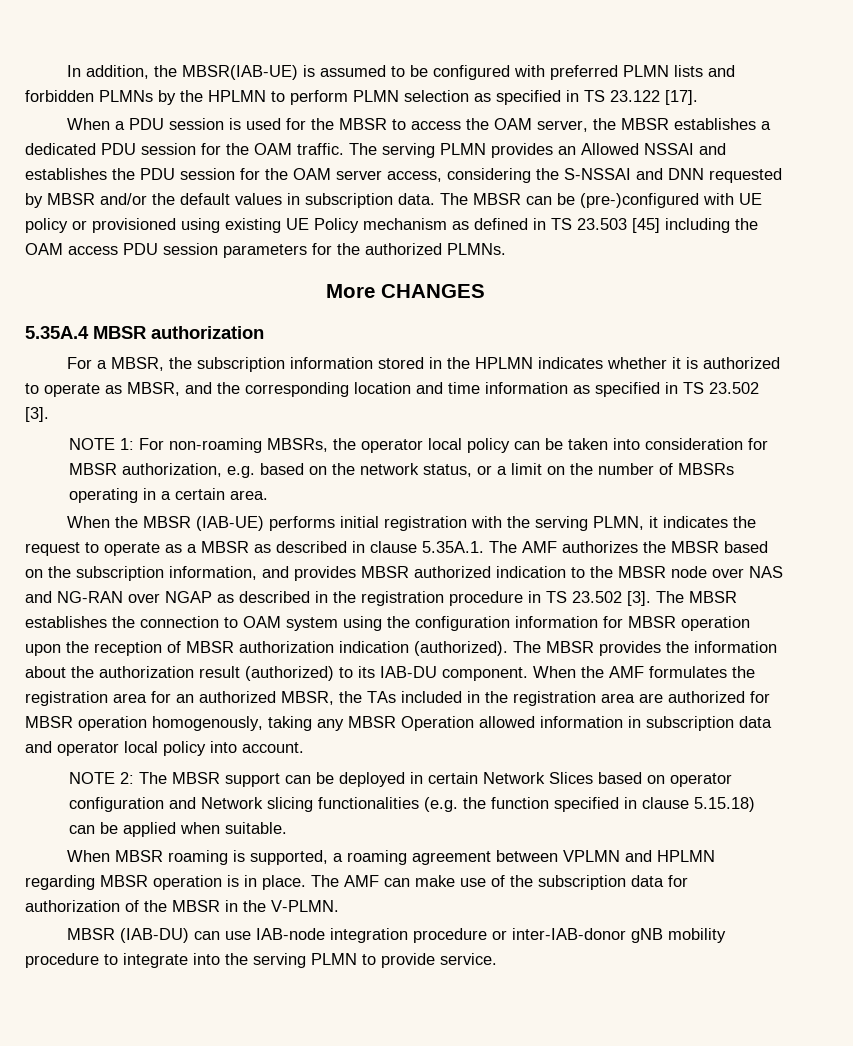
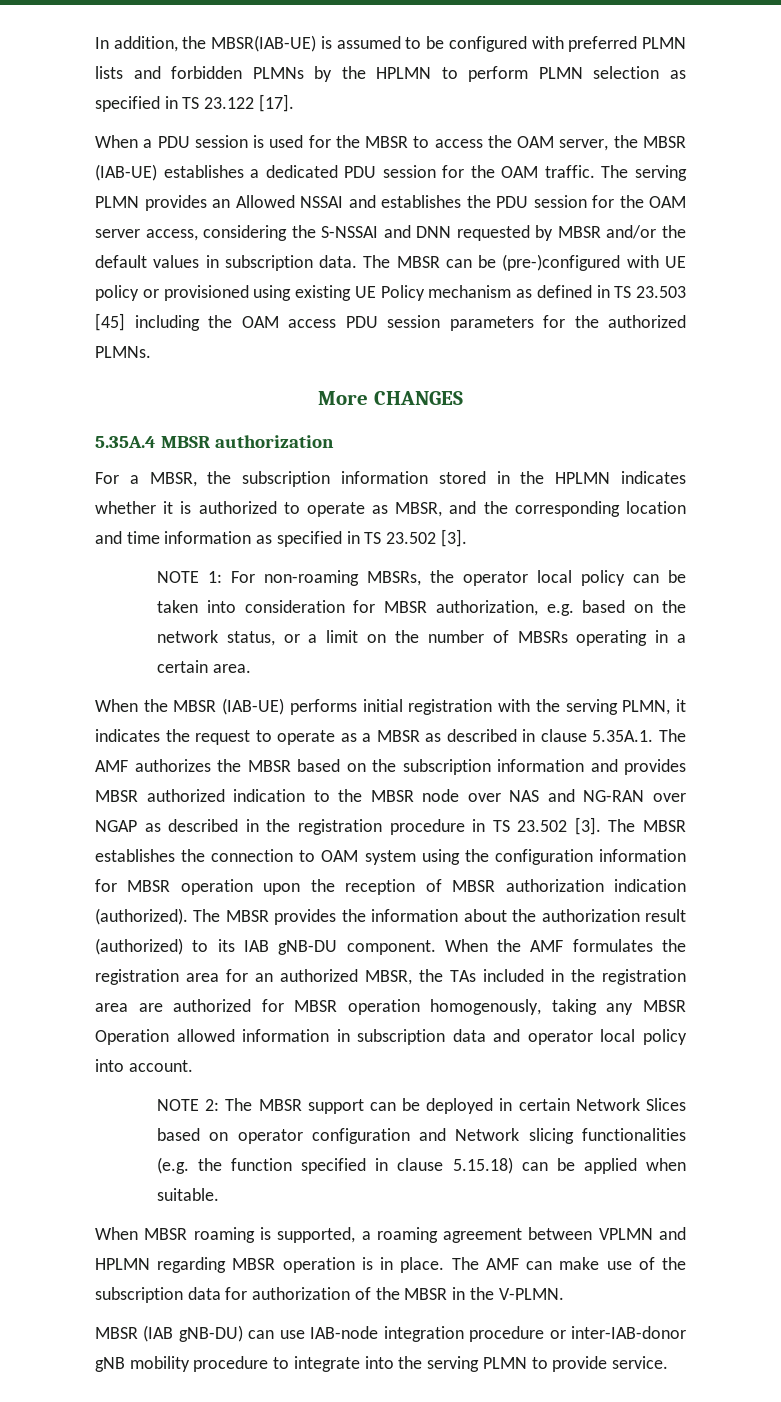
- When a PDU session is used for the MBSR to access the OAM server, the MBSR establishes a dedicated PDU session for the OAM traffic.
+ When a PDU session is used for the MBSR to access the OAM server, the MBSR (IAB-UE) establishes a dedicated PDU session for the OAM traffic.
- When the MBSR (IAB-UE) performs initial registration with the serving PLMN, it indicates the request to operate as a MBSR as described in clause 5.35A.1. The AMF authorizes the MBSR based on the subscription information, and provides MBSR authorized indication to the MBSR node over NAS and NG-RAN over NGAP as described in the registration procedure in TS 23.502 [3].
+ When the MBSR (IAB-UE) performs initial registration with the serving PLMN, it indicates the request to operate as a MBSR as described in clause 5.35A.1. The AMF authorizes the MBSR based on the subscription information and provides MBSR authorized indication to the MBSR node over NAS and NG-RAN over NGAP as described in the registration procedure in TS 23.502 [3].
- The MBSR provides the information about the authorization result (authorized) to its IAB-DU component.
+ The MBSR provides the information about the authorization result (authorized) to its IAB gNB-DU component.
- MBSR (IAB-DU) can use IAB-node integration procedure or inter-IAB-donor gNB mobility procedure to integrate into the serving PLMN to provide service.
+ MBSR (IAB gNB-DU) can use IAB-node integration procedure or inter-IAB-donor gNB mobility procedure to integrate into the serving PLMN to provide service.

